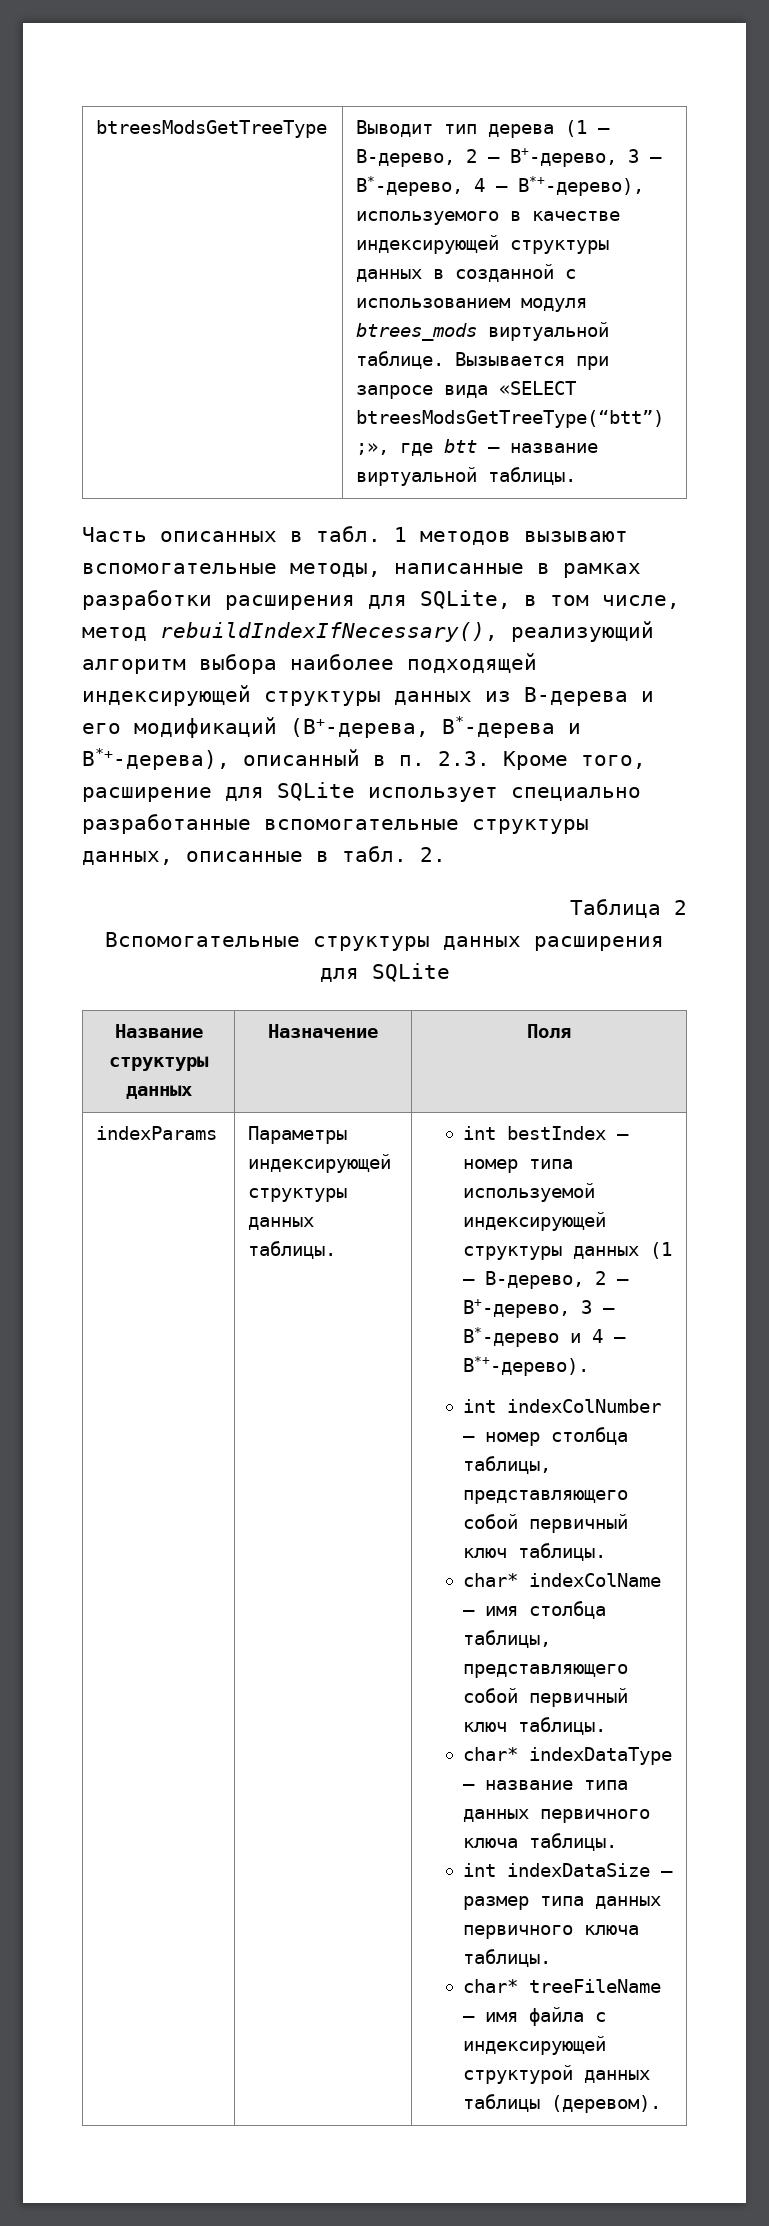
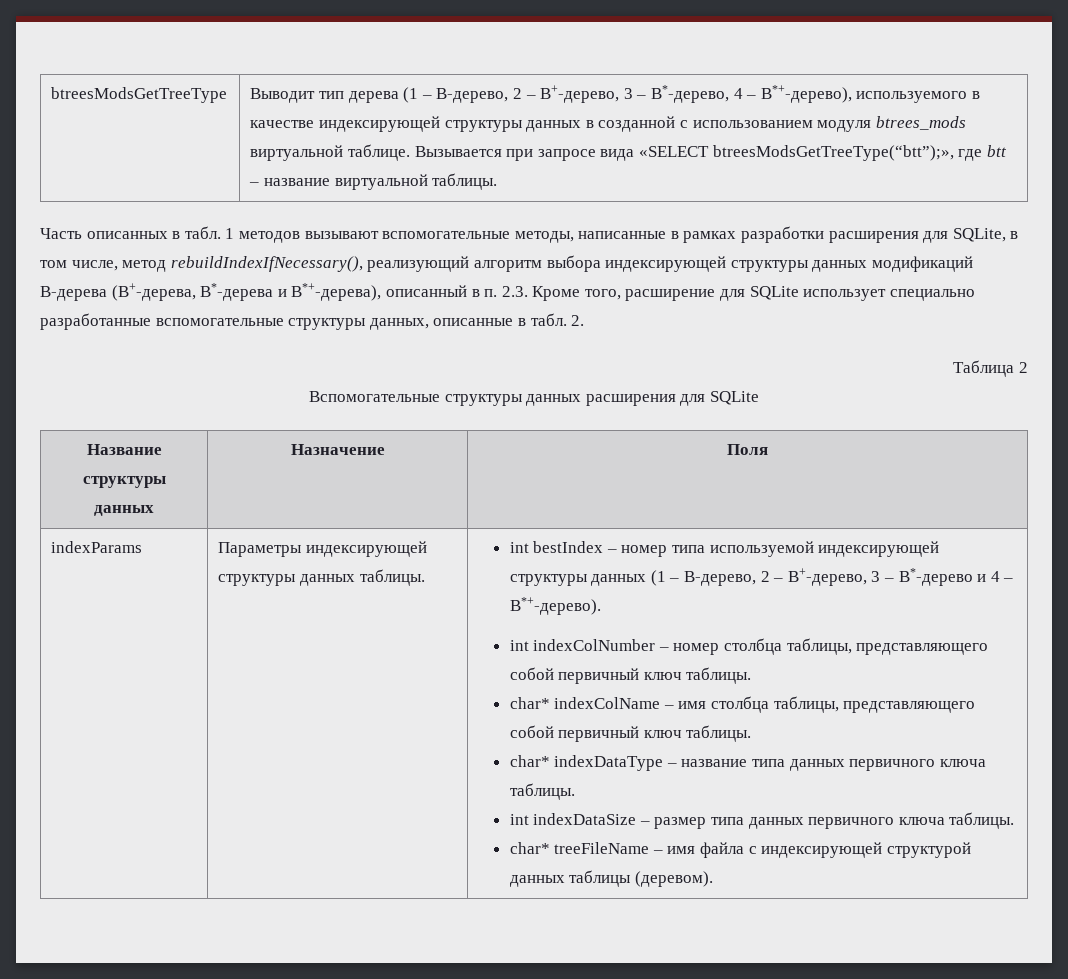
- 1 методов вызывают вспомогательные методы, написанные в рамках разработки расширения для SQLite, в том числе, метод rebuildIndexIfNecessary(), реализующий алгоритм выбора наиболее подходящей индексирующей структуры данных из B-дерева и его модификаций (B+-дерева, B*-дерева и B*+-дерева), описанный в п. 2.3. Кроме того, расширение для SQLite использует специально разработанные вспомогательные структуры данных, описанные в табл.
+ 1 методов вызывают вспомогательные методы, написанные в рамках разработки расширения для SQLite, в том числе, метод rebuildIndexIfNecessary(), реализующий алгоритм выбора индексирующей структуры данных модификаций B-дерева (B+-дерева, B*-дерева и B*+-дерева), описанный в п. 2.3. Кроме того, расширение для SQLite использует специально разработанные вспомогательные структуры данных, описанные в табл.

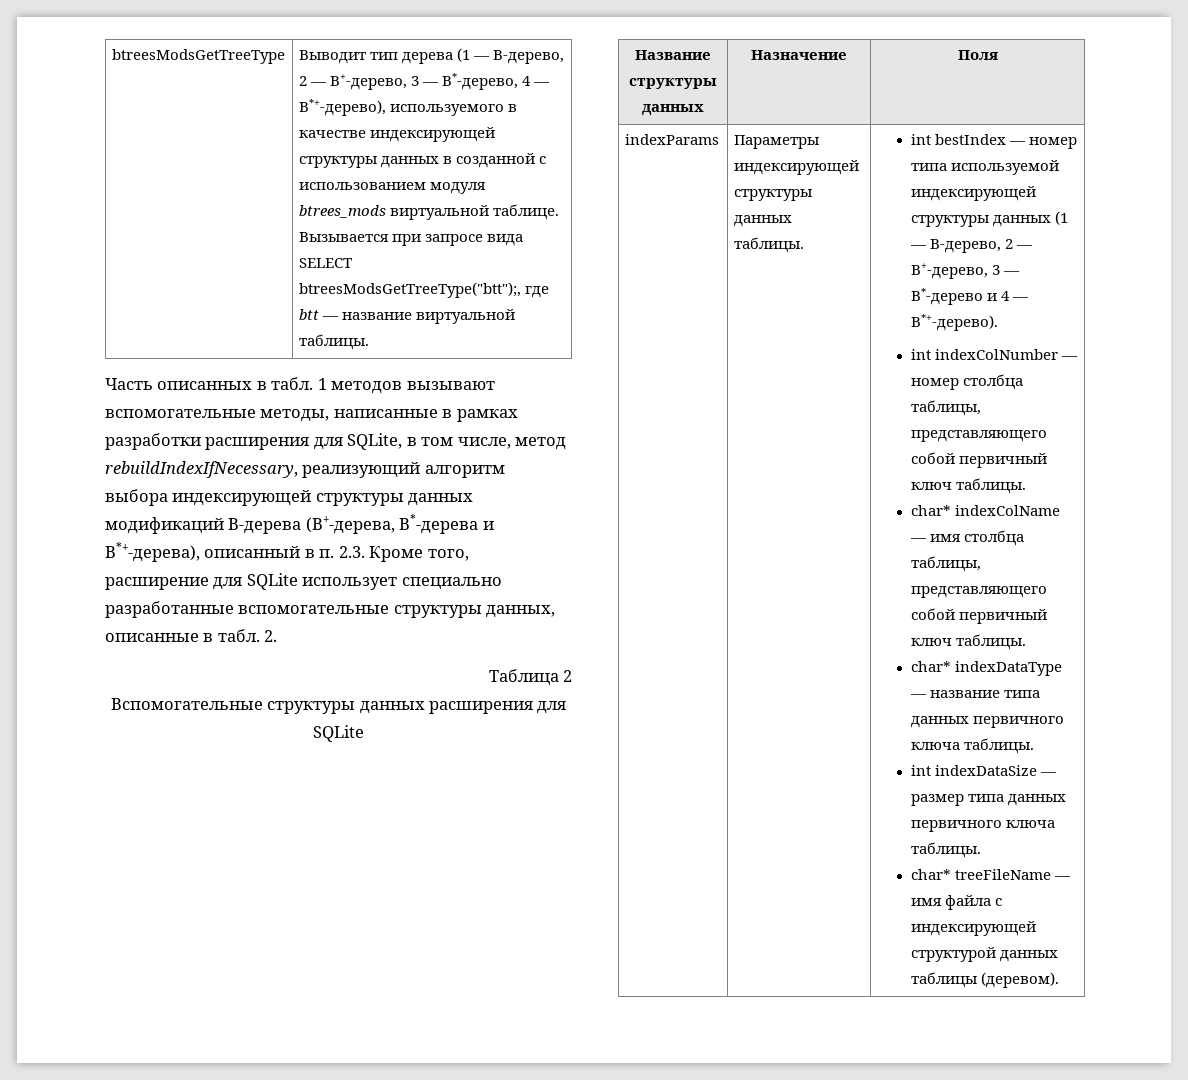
- Выводит тип дерева (1 – B-дерево, 2 – B+-дерево, 3 – B*-дерево, 4 – B*+-дерево), используемого в качестве индексирующей структуры данных в созданной с использованием модуля btrees_mods виртуальной таблице.
+ Выводит тип дерева (1 — B-дерево, 2 — B+-дерево, 3 — B*-дерево, 4 — B*+-дерево), используемого в качестве индексирующей структуры данных в созданной с использованием модуля btrees_mods виртуальной таблице.
- Вызывается при запросе вида «SELECT btreesModsGetTreeType(“btt”);», где btt – название виртуальной таблицы.
+ Вызывается при запросе вида SELECT btreesModsGetTreeType("btt");, где btt — название виртуальной таблицы.
- 1 методов вызывают вспомогательные методы, написанные в рамках разработки расширения для SQLite, в том числе, метод rebuildIndexIfNecessary(), реализующий алгоритм выбора индексирующей структуры данных модификаций B-дерева (B+-дерева, B*-дерева и B*+-дерева), описанный в п. 2.3. Кроме того, расширение для SQLite использует специально разработанные вспомогательные структуры данных, описанные в табл.
+ 1 методов вызывают вспомогательные методы, написанные в рамках разработки расширения для SQLite, в том числе, метод rebuildIndexIfNecessary, реализующий алгоритм выбора индексирующей структуры данных модификаций B-дерева (B+-дерева, B*-дерева и B*+-дерева), описанный в п. 2.3. Кроме того, расширение для SQLite использует специально разработанные вспомогательные структуры данных, описанные в табл.
- int bestIndex – номер типа используемой индексирующей структуры данных (1 – B-дерево, 2 – B+-дерево, 3 – B*-дерево и 4 – B*+-дерево).
+ int bestIndex — номер типа используемой индексирующей структуры данных (1 — B-дерево, 2 — B+-дерево, 3 — B*-дерево и 4 — B*+-дерево).
- int indexColNumber – номер столбца таблицы, представляющего собой первичный ключ таблицы.
+ int indexColNumber — номер столбца таблицы, представляющего собой первичный ключ таблицы.
- char* indexColName – имя столбца таблицы, представляющего собой первичный ключ таблицы.
+ char* indexColName — имя столбца таблицы, представляющего собой первичный ключ таблицы.
- char* indexDataType – название типа данных первичного ключа таблицы.
+ char* indexDataType — название типа данных первичного ключа таблицы.
- int indexDataSize – размер типа данных первичного ключа таблицы.
+ int indexDataSize — размер типа данных первичного ключа таблицы.
- char* treeFileName – имя файла с индексирующей структурой данных таблицы (деревом).
+ char* treeFileName — имя файла с индексирующей структурой данных таблицы (деревом).

